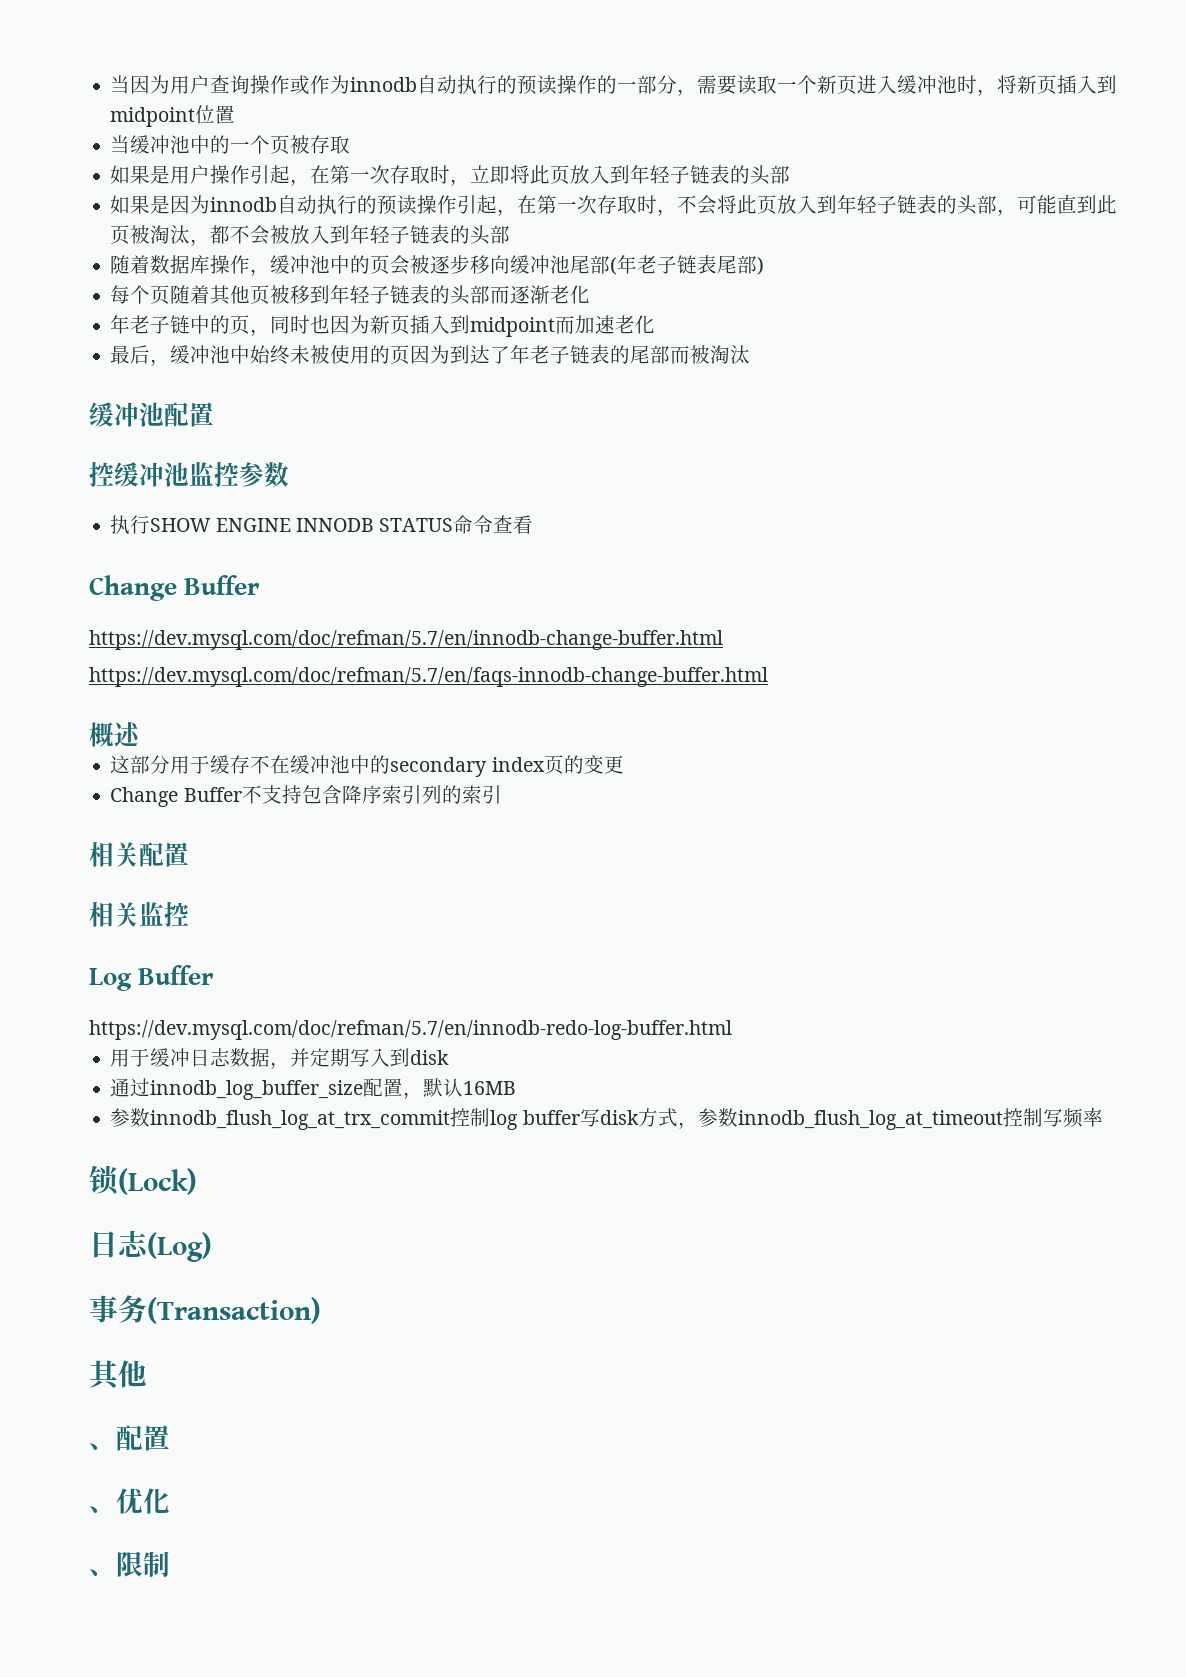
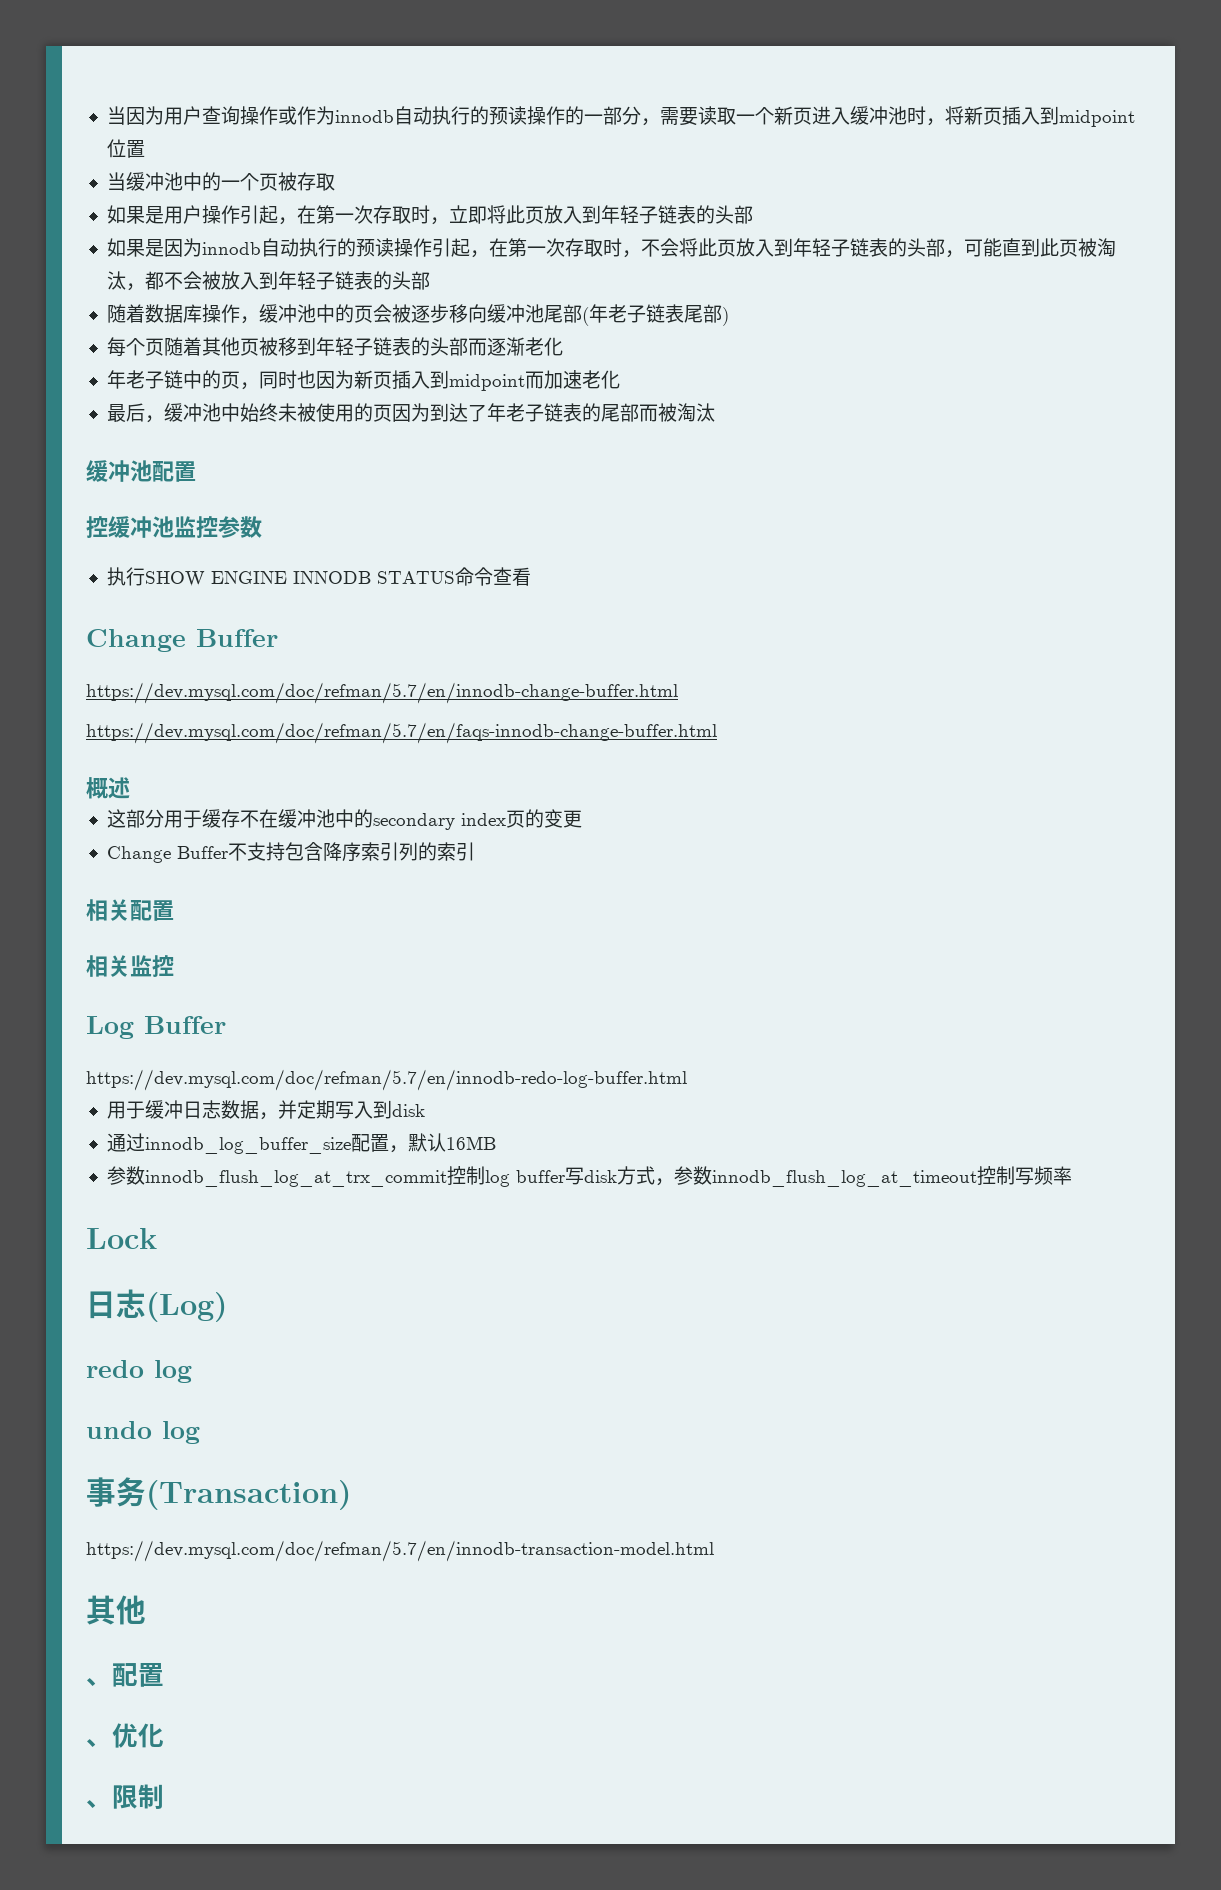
- 锁(Lock)
+ Lock
+ redo log
+ undo log
+ https://dev.mysql.com/doc/refman/5.7/en/innodb-transaction-model.html

